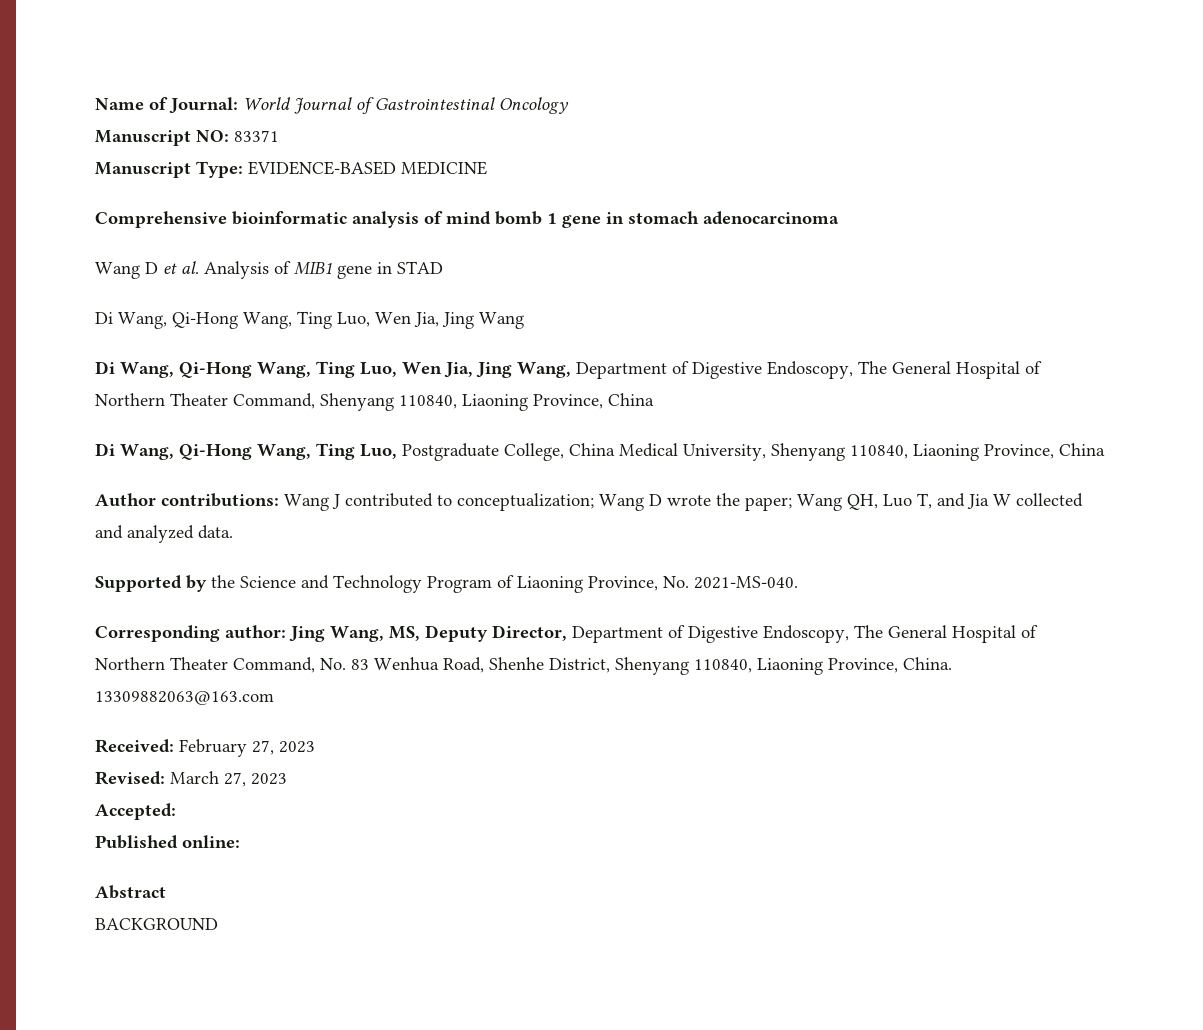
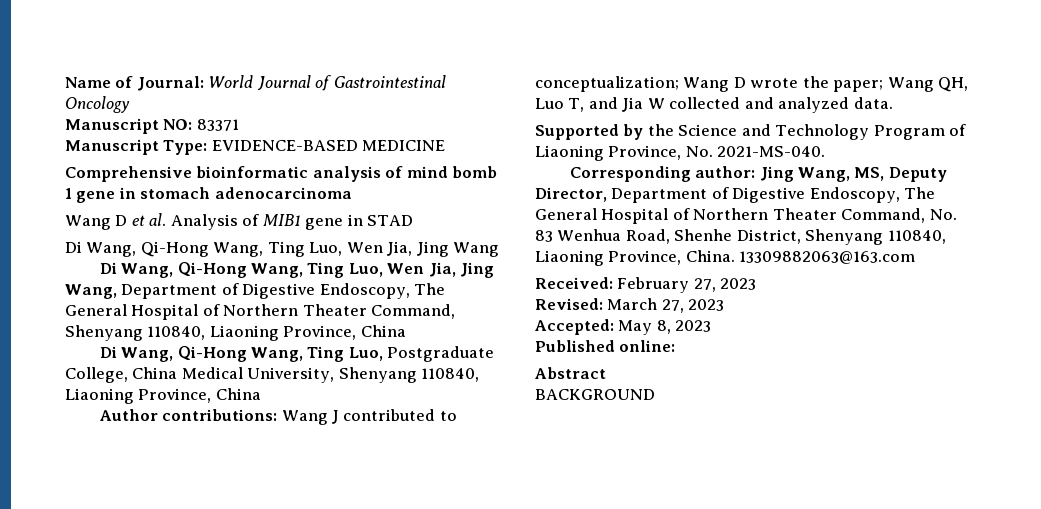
- Accepted:
+ Accepted: May 8, 2023

